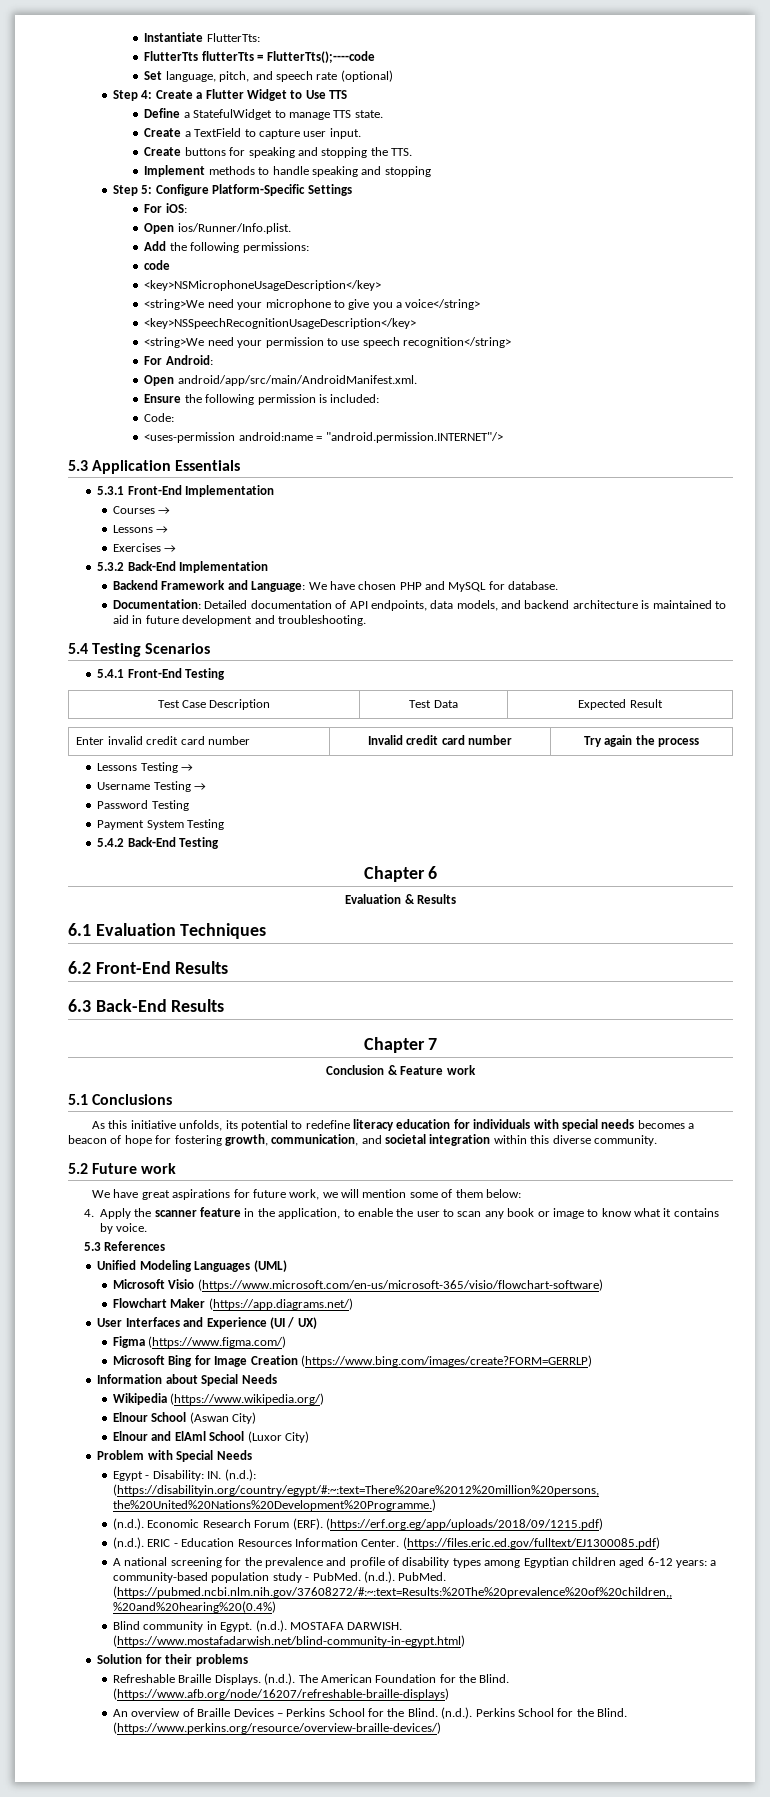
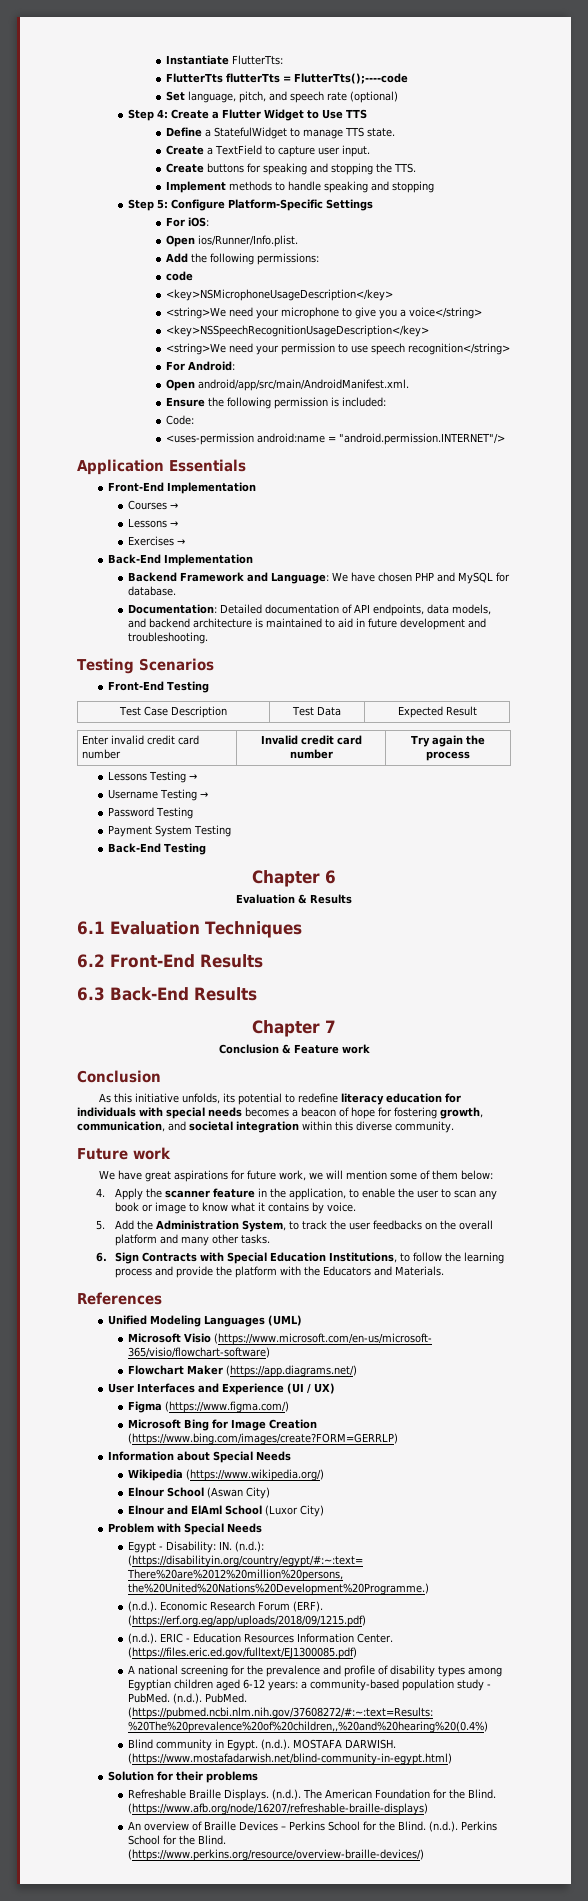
- 5.3 Application Essentials
+ Application Essentials
- 5.3.1 Front-End Implementation
+ Front-End Implementation
- 5.3.2 Back-End Implementation
+ Back-End Implementation
- 5.4 Testing Scenarios
+ Testing Scenarios
- 5.4.1 Front-End Testing
+ Front-End Testing
- 5.4.2 Back-End Testing
+ Back-End Testing
  Conclusion & Feature work
- 5.1 Conclusions
+ Conclusion
- 5.2 Future work
+ Future work
- 5.3 References
+ 5. Add the Administration System, to track the user feedbacks on the overall platform and many other tasks.
+ 6. Sign Contracts with Special Education Institutions, to follow the learning process and provide the platform with the Educators and Materials.
+ References
- Microsoft Visio (https://www.microsoft.com/en-us/microsoft-365/visio/flowchart-software)
+ Microsoft Visio (https://www.microsoft.com/en-us/microsoft- 365/visio/flowchart-software)

